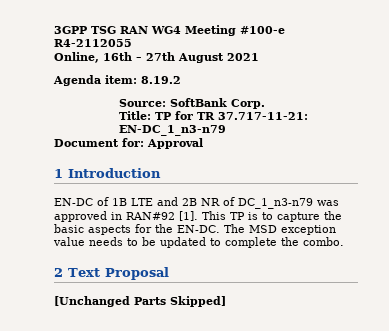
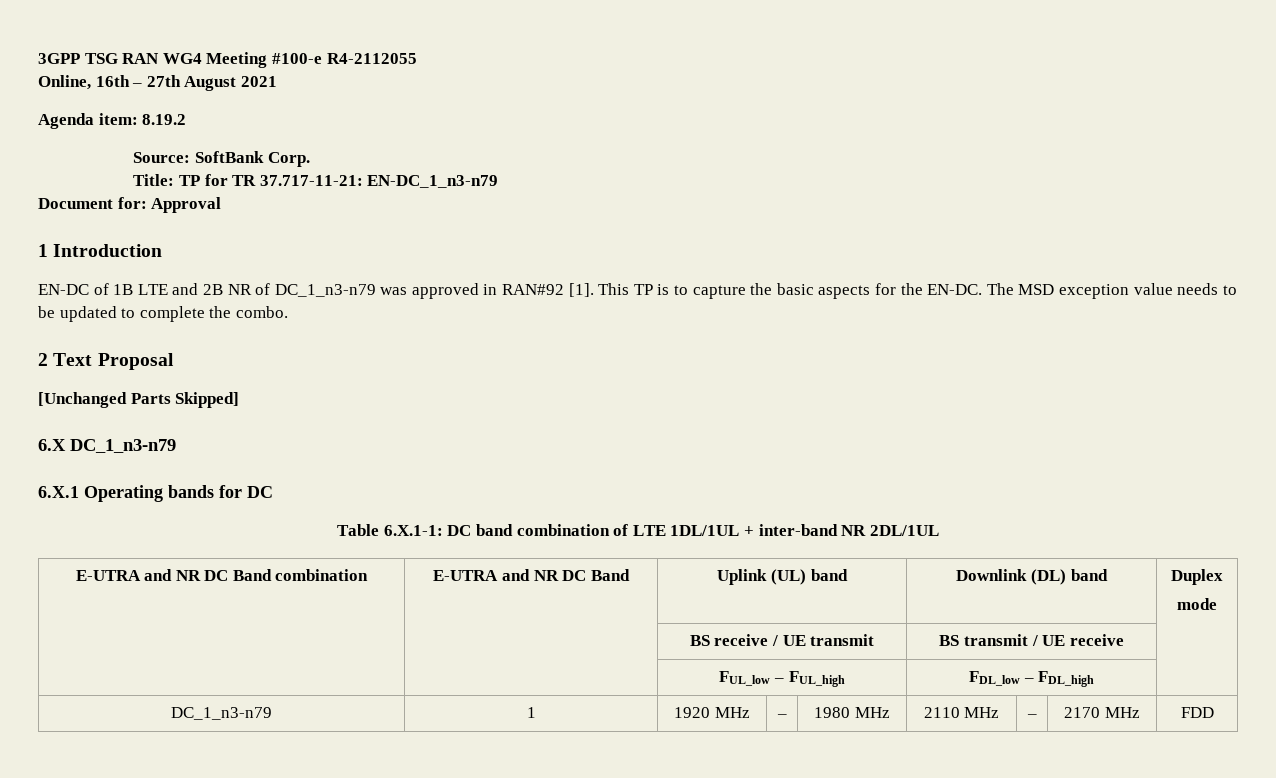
+ 6.X DC_1_n3-n79
+ 6.X.1 Operating bands for DC
+ Table 6.X.1-1: DC band combination of LTE 1DL/1UL + inter-band NR 2DL/1UL
+ E-UTRA and NR DC Band combination | E-UTRA and NR DC Band | Uplink (UL) band | Downlink (DL) band | Duplex
+ mode
+ | | BS receive / UE transmit | BS transmit / UE receive |
+ | | FUL_low – FUL_high | FDL_low – FDL_high |
+ DC_1_n3-n79 | 1 | 1920 MHz | – | 1980 MHz | 2110 MHz | – | 2170 MHz | FDD

